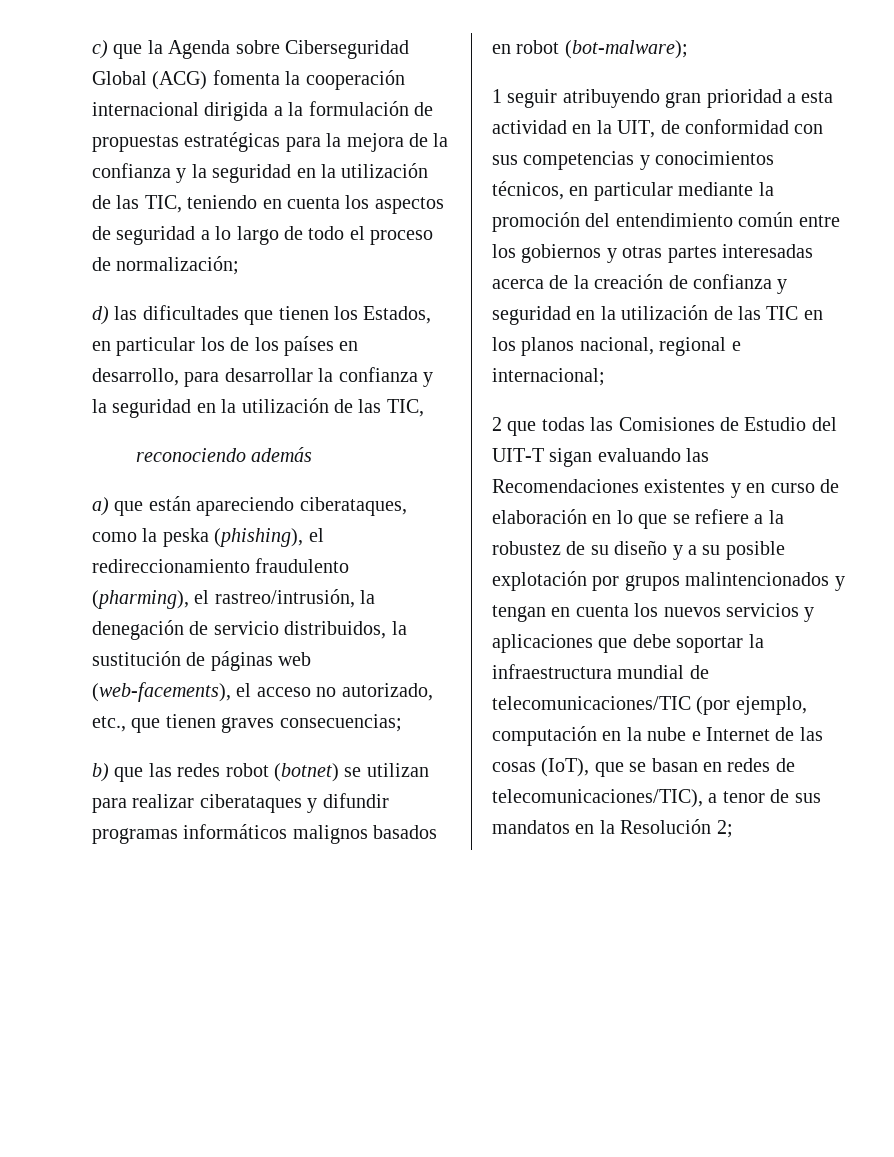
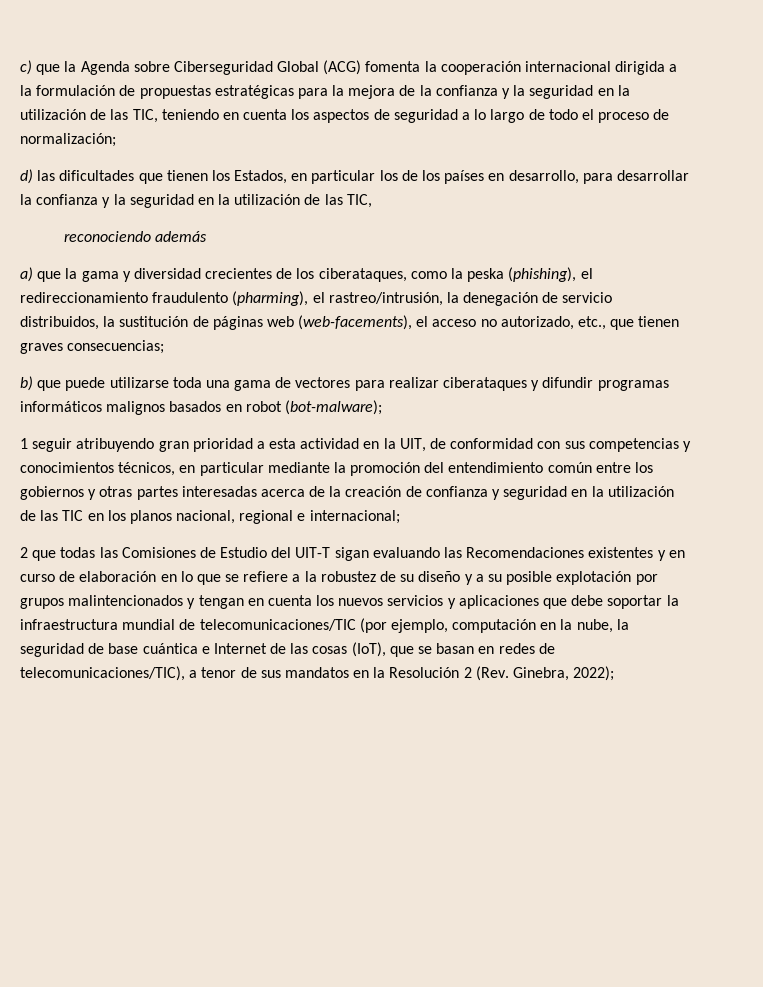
- a) que están apareciendo ciberataques, como la peska (phishing), el redireccionamiento fraudulento (pharming), el rastreo/intrusión, la denegación de servicio distribuidos, la sustitución de páginas web (web-facements), el acceso no autorizado, etc., que tienen graves consecuencias;
+ a) que la gama y diversidad crecientes de los ciberataques, como la peska (phishing), el redireccionamiento fraudulento (pharming), el rastreo/intrusión, la denegación de servicio distribuidos, la sustitución de páginas web (web-facements), el acceso no autorizado, etc., que tienen graves consecuencias;
- b) que las redes robot (botnet) se utilizan para realizar ciberataques y difundir programas informáticos malignos basados en robot (bot-malware);
+ b) que puede utilizarse toda una gama de vectores para realizar ciberataques y difundir programas informáticos malignos basados en robot (bot-malware);
- 2 que todas las Comisiones de Estudio del UIT-T sigan evaluando las Recomendaciones existentes y en curso de elaboración en lo que se refiere a la robustez de su diseño y a su posible explotación por grupos malintencionados y tengan en cuenta los nuevos servicios y aplicaciones que debe soportar la infraestructura mundial de telecomunicaciones/TIC (por ejemplo, computación en la nube e Internet de las cosas (IoT), que se basan en redes de telecomunicaciones/TIC), a tenor de sus mandatos en la Resolución 2;
+ 2 que todas las Comisiones de Estudio del UIT-T sigan evaluando las Recomendaciones existentes y en curso de elaboración en lo que se refiere a la robustez de su diseño y a su posible explotación por grupos malintencionados y tengan en cuenta los nuevos servicios y aplicaciones que debe soportar la infraestructura mundial de telecomunicaciones/TIC (por ejemplo, computación en la nube, la seguridad de base cuántica e Internet de las cosas (IoT), que se basan en redes de telecomunicaciones/TIC), a tenor de sus mandatos en la Resolución 2 (Rev. Ginebra, 2022);

